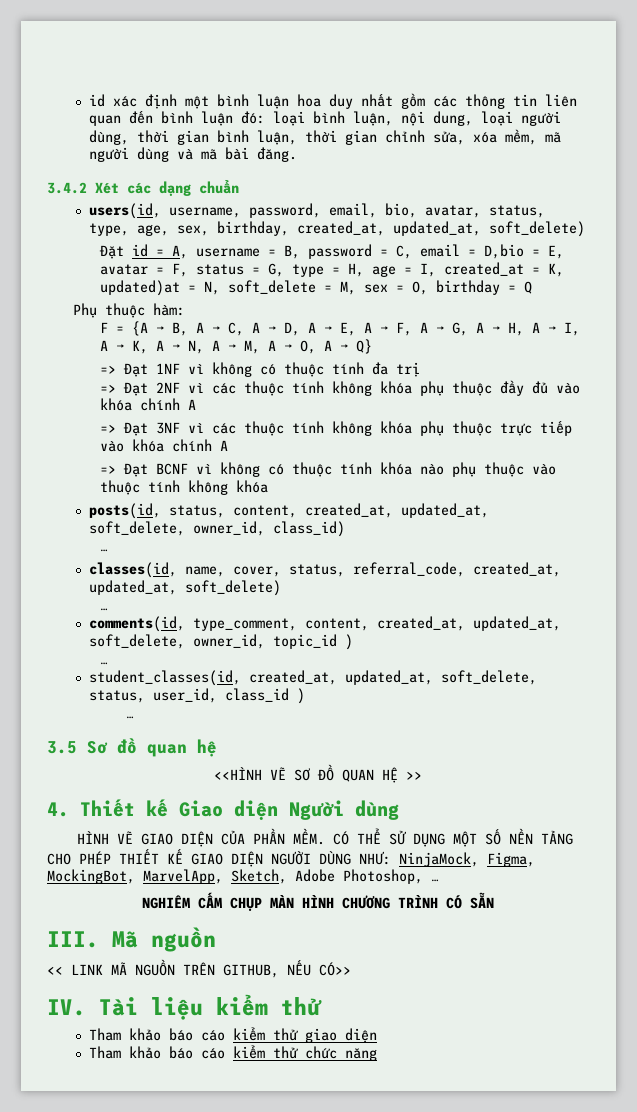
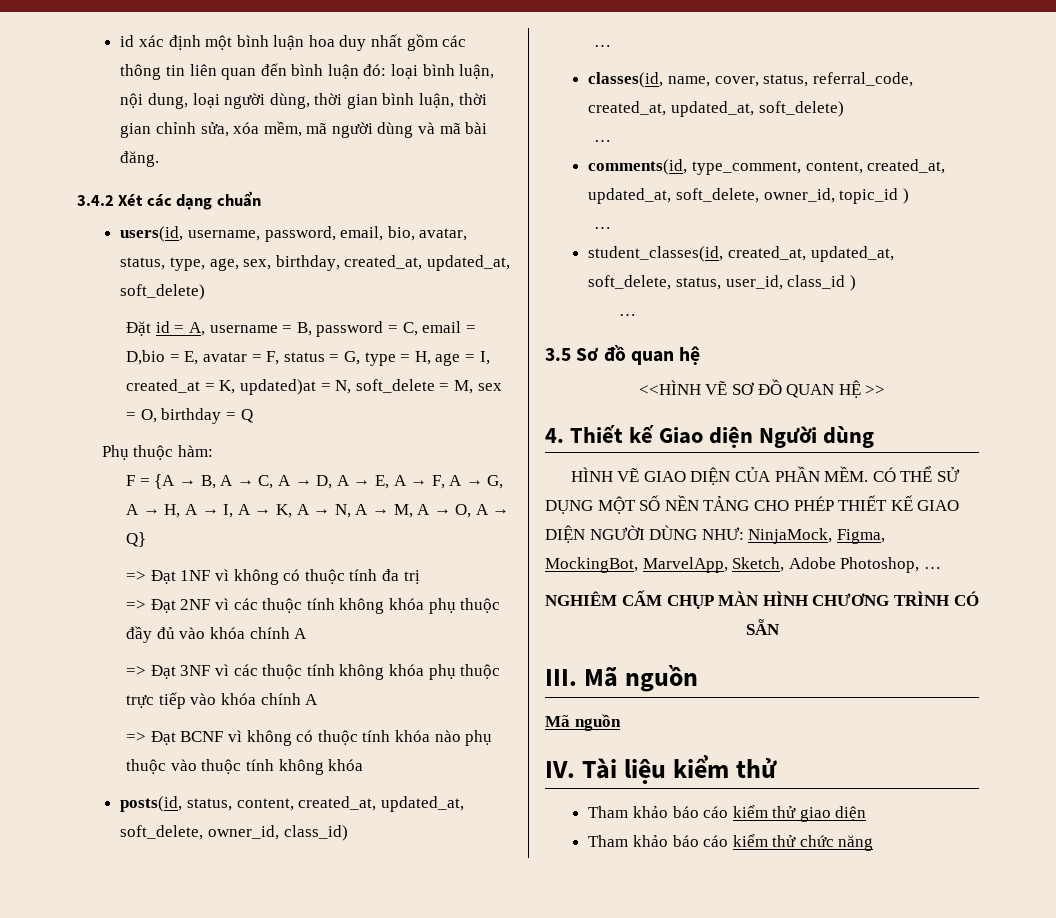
  III. Mã nguồn
- << LINK MÃ NGUỒN TRÊN GITHUB, NẾU CÓ>>
+ Mã nguồn

